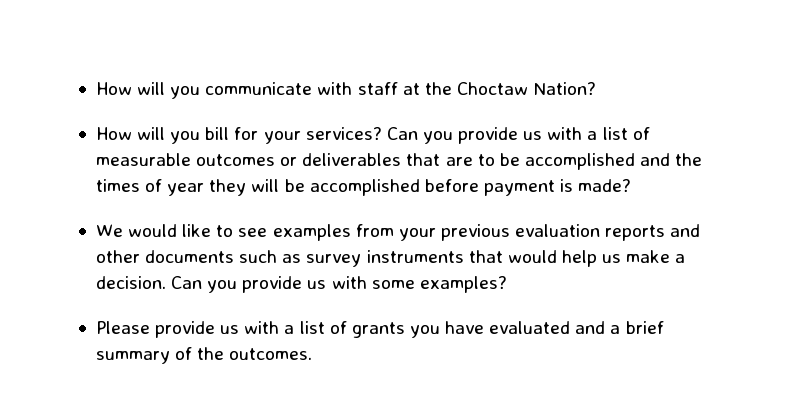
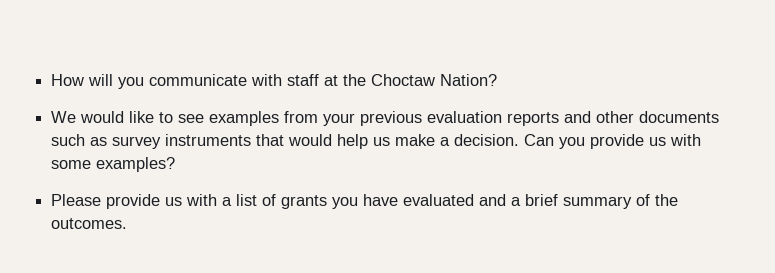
- How will you bill for your services? Can you provide us with a list of measurable outcomes or deliverables that are to be accomplished and the times of year they will be accomplished before payment is made?

